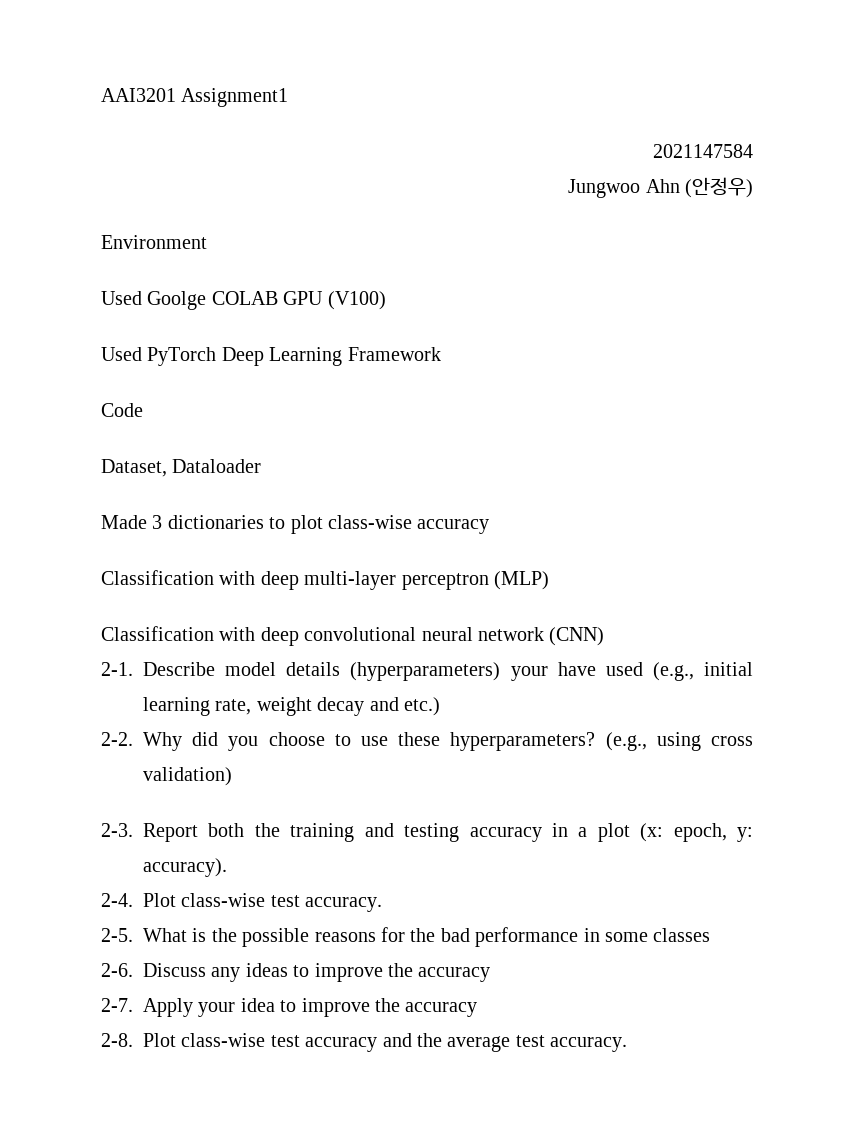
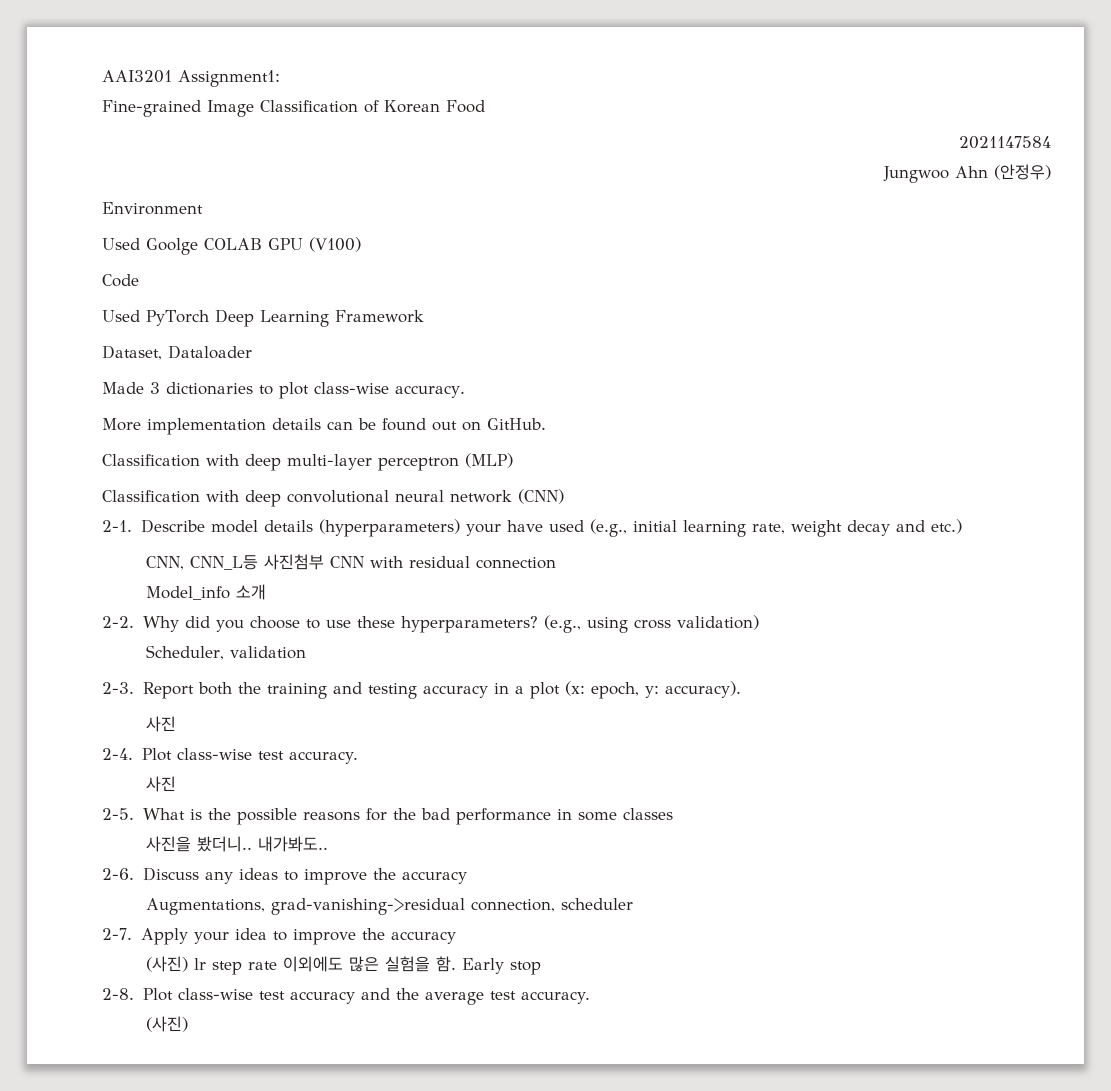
- AAI3201 Assignment1
+ AAI3201 Assignment1:
+ Fine-grained Image Classification of Korean Food
+ Code
- Code
- Made 3 dictionaries to plot class-wise accuracy
+ Made 3 dictionaries to plot class-wise accuracy.
+ More implementation details can be found out on GitHub.
+ CNN, CNN_L등 사진첨부 CNN with residual connection
+ Model_info 소개
+ Scheduler, validation
  Report both the training and testing accuracy in a plot (x: epoch, y: accuracy).
+ 사진
  Plot class-wise test accuracy.
+ 사진
+ 사진을 봤더니.. 내가봐도..
+ Augmentations, grad-vanishing->residual connection, scheduler
+ (사진) lr step rate 이외에도 많은 실험을 함. Early stop
  Plot class-wise test accuracy and the average test accuracy.
+ (사진)

